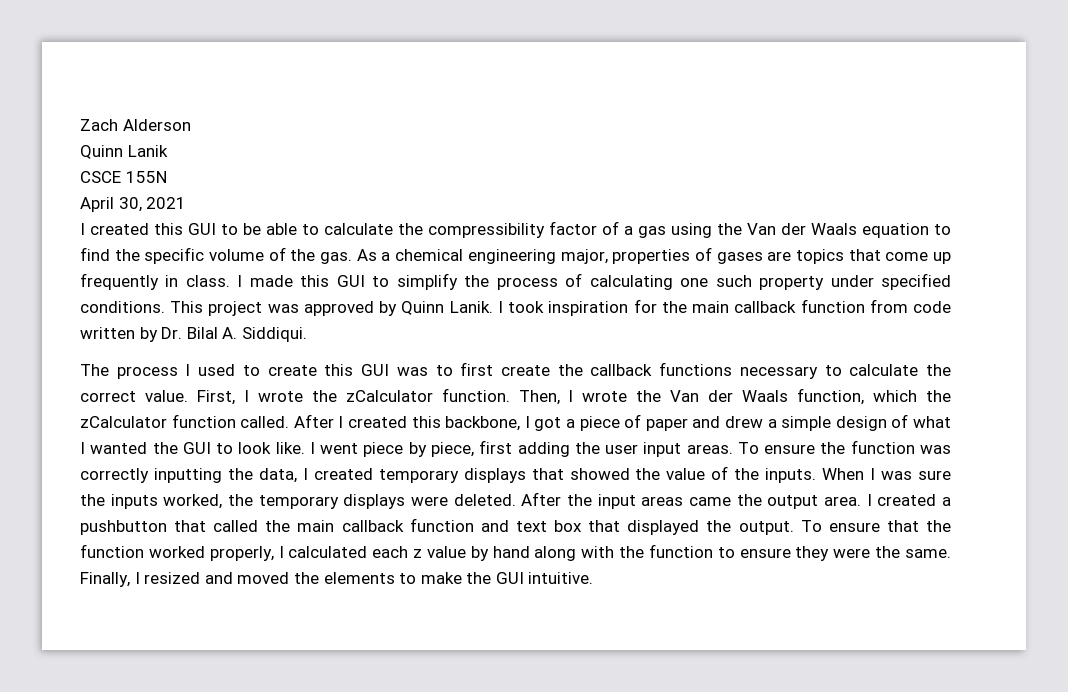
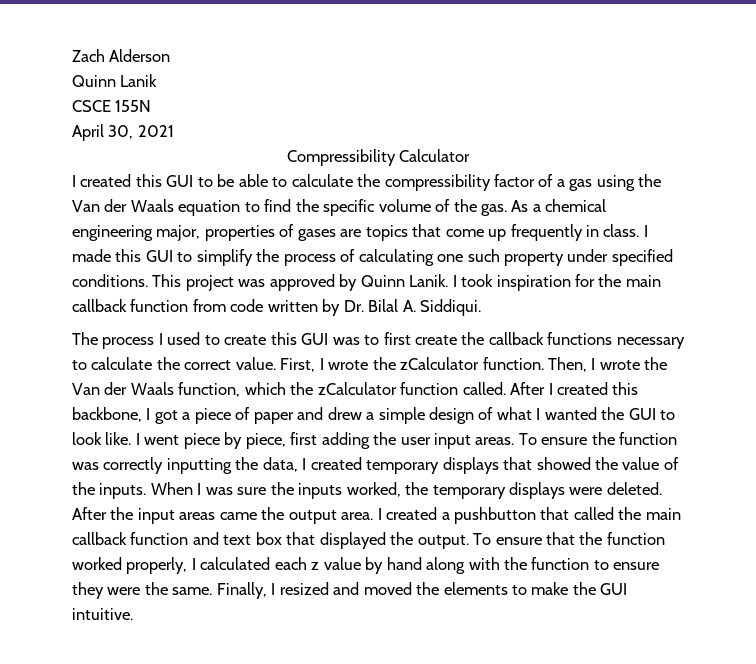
+ Compressibility Calculator

